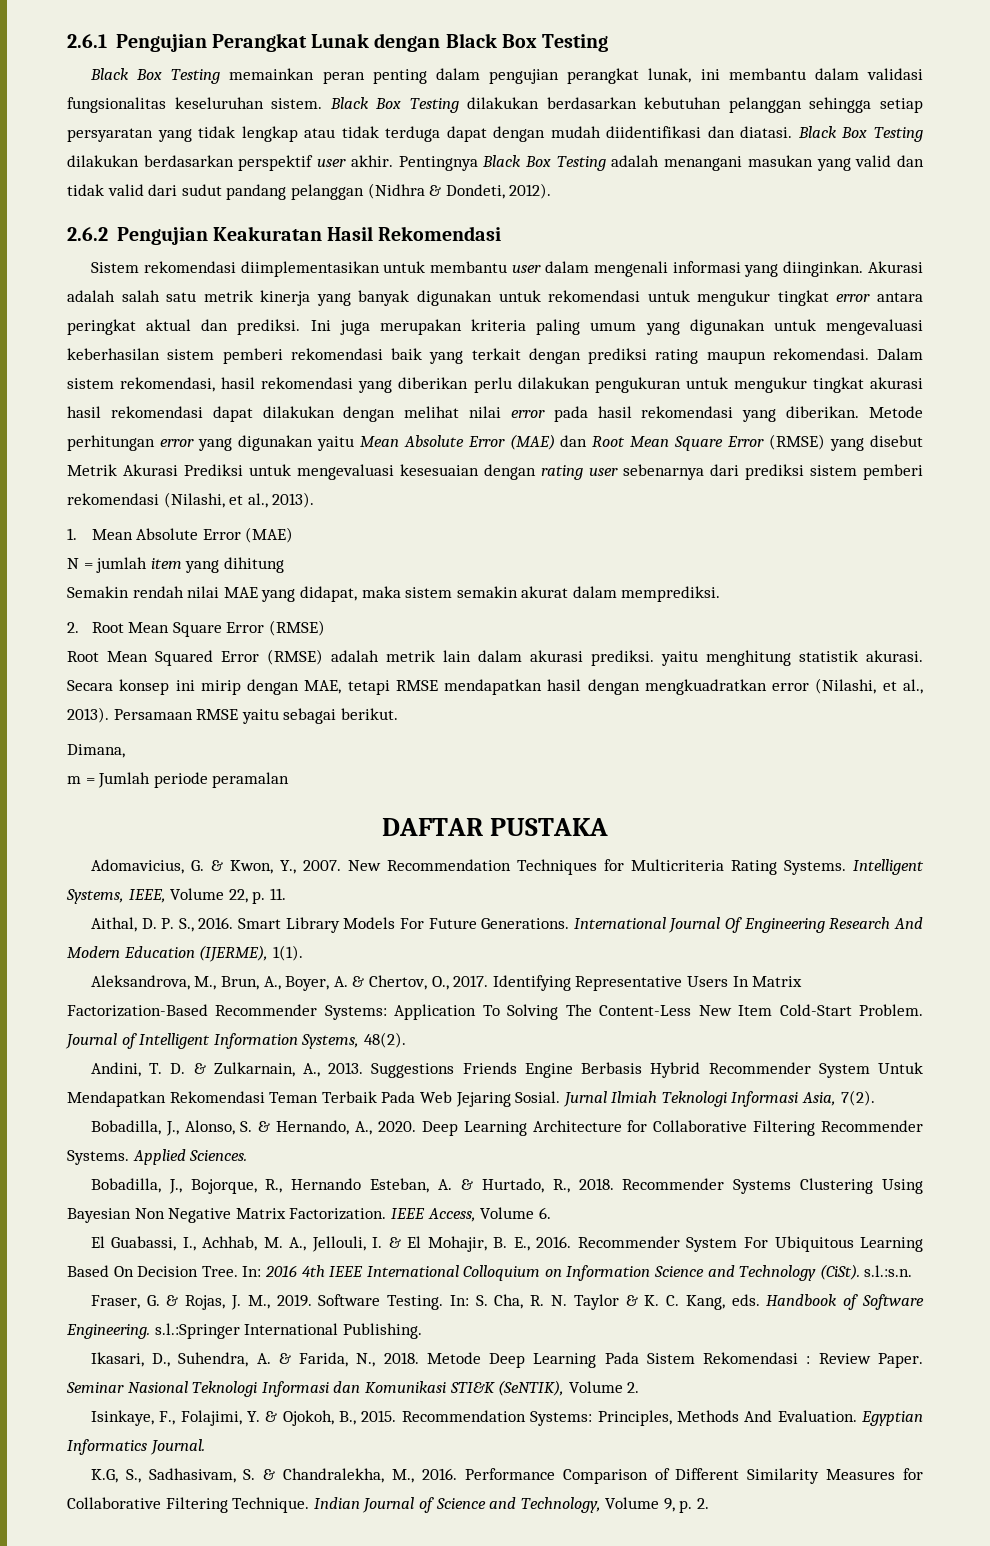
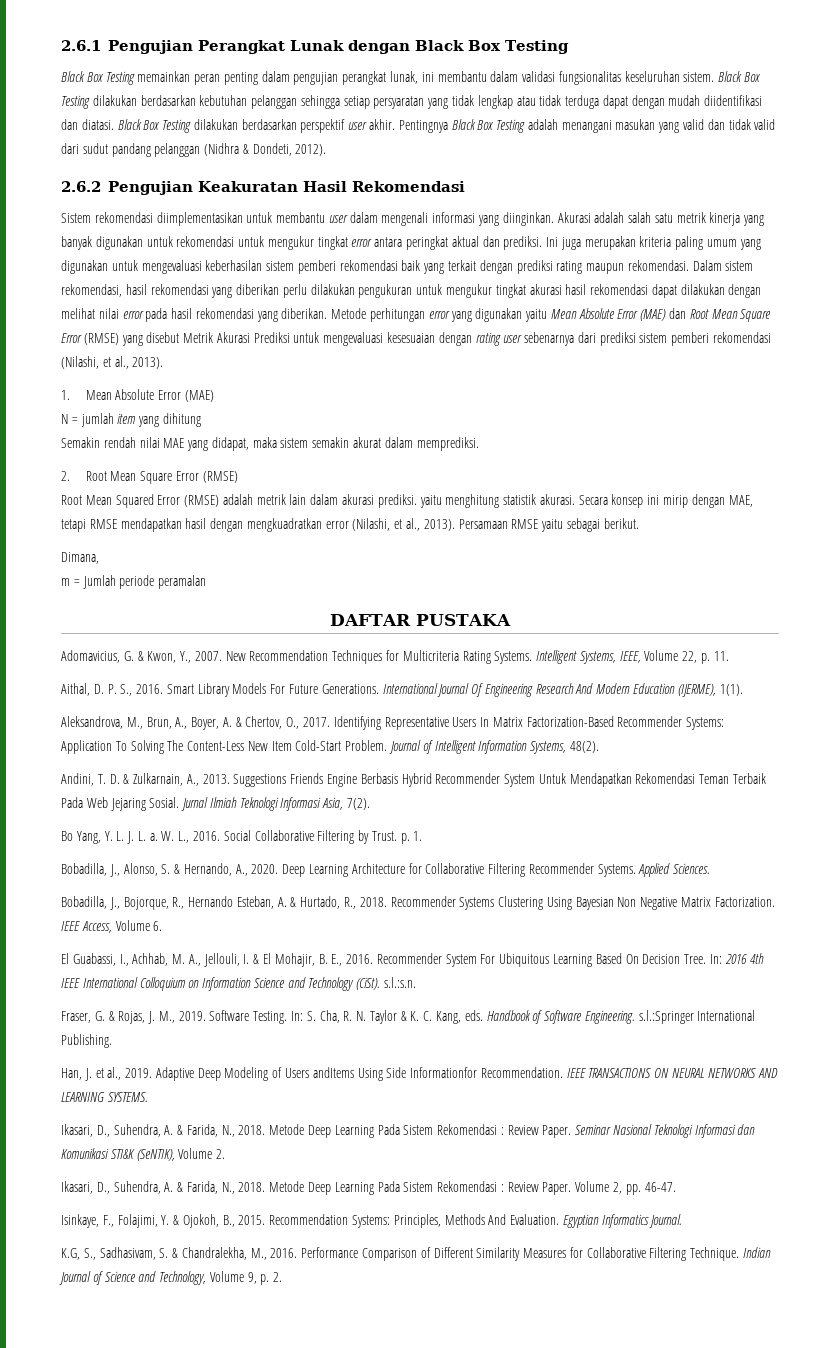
+ Bo Yang, Y. L. J. L. a. W. L., 2016. Social Collaborative Filtering by Trust. p. 1.
+ Han, J. et al., 2019. Adaptive Deep Modeling of Users andItems Using Side Informationfor Recommendation. IEEE TRANSACTIONS ON NEURAL NETWORKS AND LEARNING SYSTEMS.
+ Ikasari, D., Suhendra, A. & Farida, N., 2018. Metode Deep Learning Pada Sistem Rekomendasi : Review Paper. Volume 2, pp. 46-47.

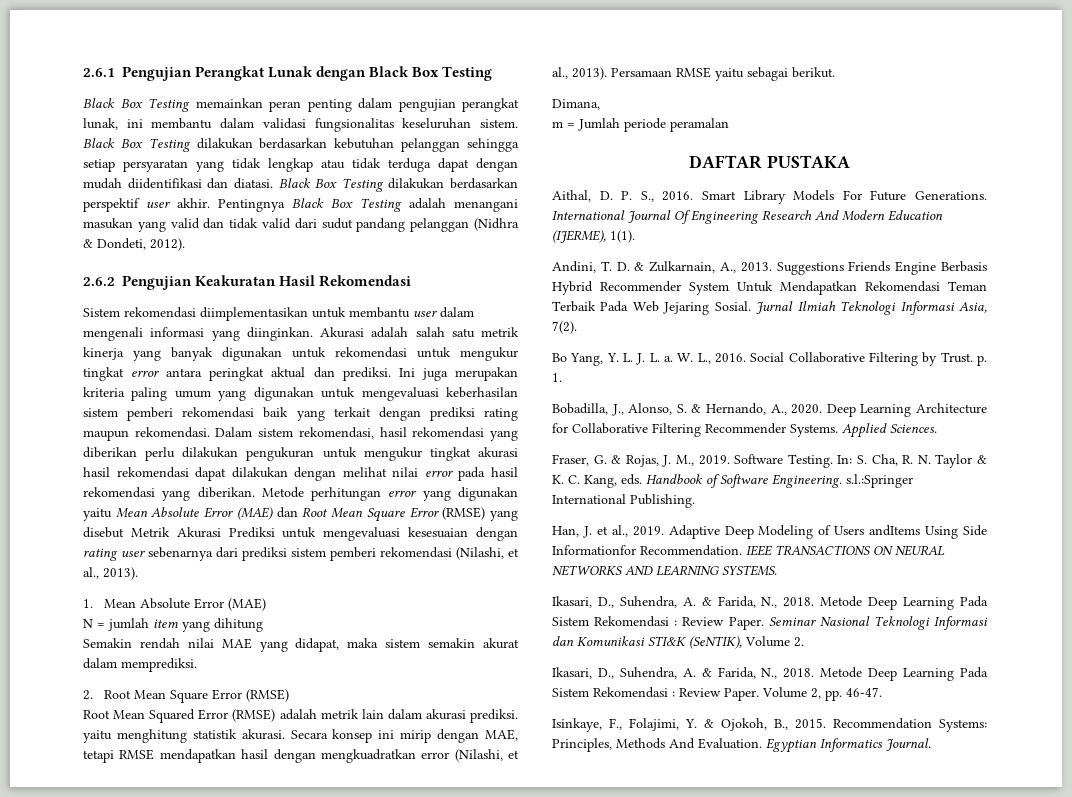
- Adomavicius, G. & Kwon, Y., 2007. New Recommendation Techniques for Multicriteria Rating Systems. Intelligent Systems, IEEE, Volume 22, p. 11.
- Aleksandrova, M., Brun, A., Boyer, A. & Chertov, O., 2017. Identifying Representative Users In Matrix Factorization-Based Recommender Systems: Application To Solving The Content-Less New Item Cold-Start Problem. Journal of Intelligent Information Systems, 48(2).
- Bobadilla, J., Bojorque, R., Hernando Esteban, A. & Hurtado, R., 2018. Recommender Systems Clustering Using Bayesian Non Negative Matrix Factorization. IEEE Access, Volume 6.
- El Guabassi, I., Achhab, M. A., Jellouli, I. & El Mohajir, B. E., 2016. Recommender System For Ubiquitous Learning Based On Decision Tree. In: 2016 4th IEEE International Colloquium on Information Science and Technology (CiSt). s.l.:s.n.
- K.G, S., Sadhasivam, S. & Chandralekha, M., 2016. Performance Comparison of Different Similarity Measures for Collaborative Filtering Technique. Indian Journal of Science and Technology, Volume 9, p. 2.

